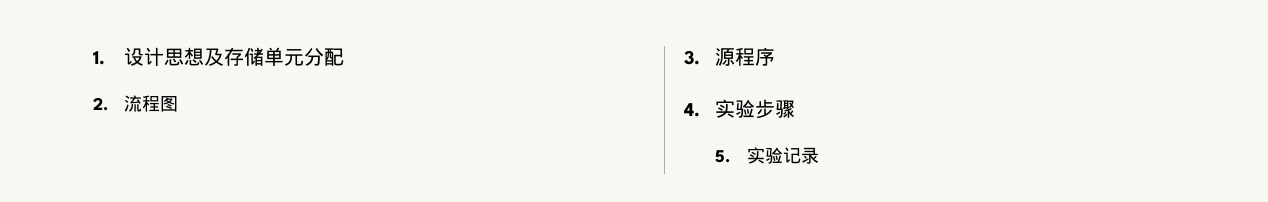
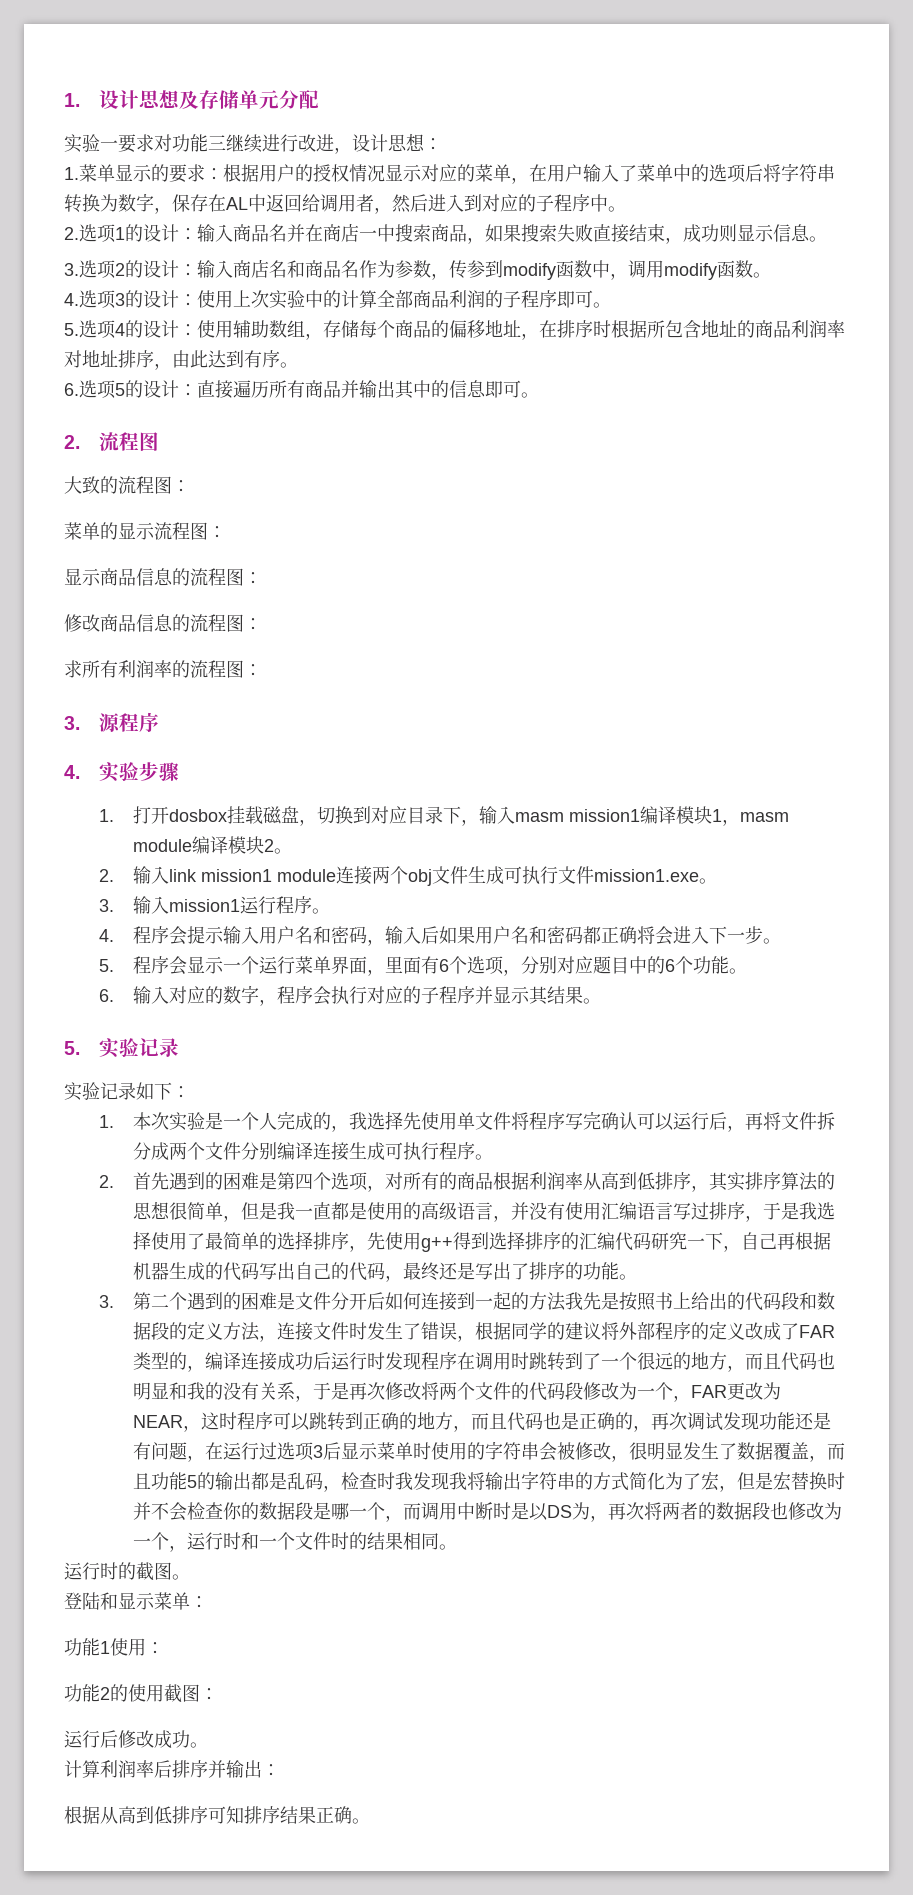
+ 实验一要求对功能三继续进行改进，设计思想：
+ 1.菜单显示的要求：根据用户的授权情况显示对应的菜单，在用户输入了菜单中的选项后将字符串转换为数字，保存在AL中返回给调用者，然后进入到对应的子程序中。
+ 2.选项1的设计：输入商品名并在商店一中搜索商品，如果搜索失败直接结束，成功则显示信息。
+ 3.选项2的设计：输入商店名和商品名作为参数，传参到modify函数中，调用modify函数。
+ 4.选项3的设计：使用上次实验中的计算全部商品利润的子程序即可。
+ 5.选项4的设计：使用辅助数组，存储每个商品的偏移地址，在排序时根据所包含地址的商品利润率对地址排序，由此达到有序。
+ 6.选项5的设计：直接遍历所有商品并输出其中的信息即可。
  2.流程图
+ 大致的流程图：
+ 菜单的显示流程图：
+ 显示商品信息的流程图：
+ 修改商品信息的流程图：
+ 求所有利润率的流程图：
+ 1.打开dosbox挂载磁盘，切换到对应目录下，输入masm mission1编译模块1，masm module编译模块2。
+ 2.输入link mission1 module连接两个obj文件生成可执行文件mission1.exe。
+ 3.输入mission1运行程序。
+ 4.程序会提示输入用户名和密码，输入后如果用户名和密码都正确将会进入下一步。
+ 5.程序会显示一个运行菜单界面，里面有6个选项，分别对应题目中的6个功能。
+ 6.输入对应的数字，程序会执行对应的子程序并显示其结果。
  5.实验记录
+ 实验记录如下：
+ 1.本次实验是一个人完成的，我选择先使用单文件将程序写完确认可以运行后，再将文件拆分成两个文件分别编译连接生成可执行程序。
+ 2.首先遇到的困难是第四个选项，对所有的商品根据利润率从高到低排序，其实排序算法的思想很简单，但是我一直都是使用的高级语言，并没有使用汇编语言写过排序，于是我选择使用了最简单的选择排序，先使用g++得到选择排序的汇编代码研究一下，自己再根据机器生成的代码写出自己的代码，最终还是写出了排序的功能。
+ 3.第二个遇到的困难是文件分开后如何连接到一起的方法我先是按照书上给出的代码段和数据段的定义方法，连接文件时发生了错误，根据同学的建议将外部程序的定义改成了FAR类型的，编译连接成功后运行时发现程序在调用时跳转到了一个很远的地方，而且代码也明显和我的没有关系，于是再次修改将两个文件的代码段修改为一个，FAR更改为NEAR，这时程序可以跳转到正确的地方，而且代码也是正确的，再次调试发现功能还是有问题，在运行过选项3后显示菜单时使用的字符串会被修改，很明显发生了数据覆盖，而且功能5的输出都是乱码，检查时我发现我将输出字符串的方式简化为了宏，但是宏替换时并不会检查你的数据段是哪一个，而调用中断时是以DS为，再次将两者的数据段也修改为一个，运行时和一个文件时的结果相同。
+ 运行时的截图。
+ 登陆和显示菜单：
+ 功能1使用：
+ 功能2的使用截图：
+ 运行后修改成功。
+ 计算利润率后排序并输出：
+ 根据从高到低排序可知排序结果正确。

